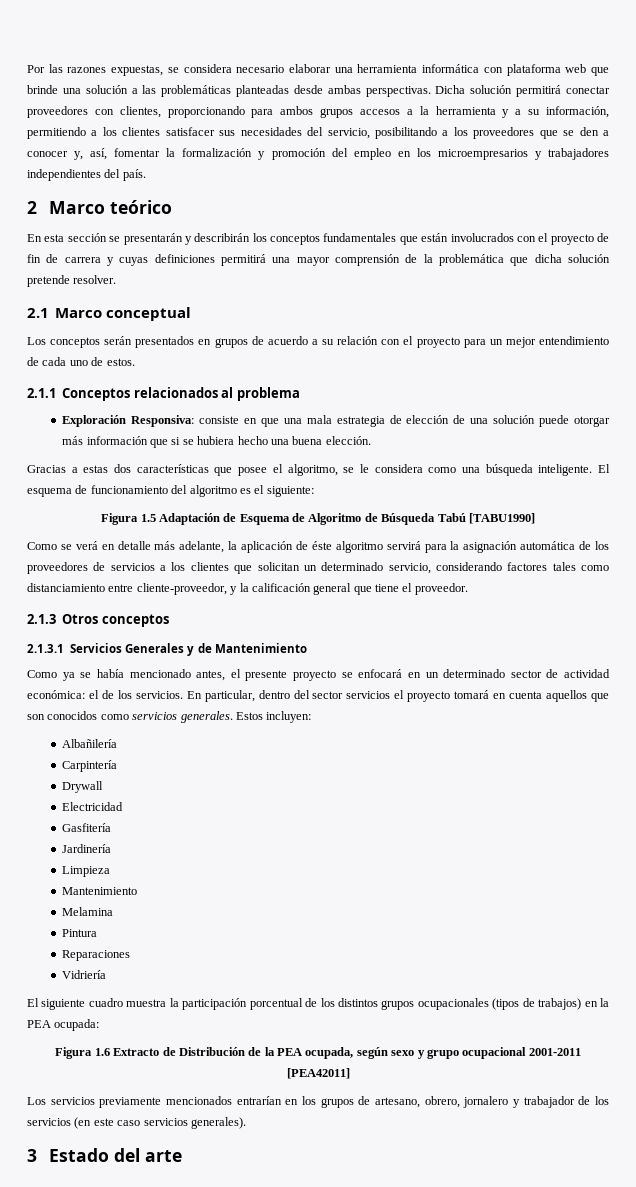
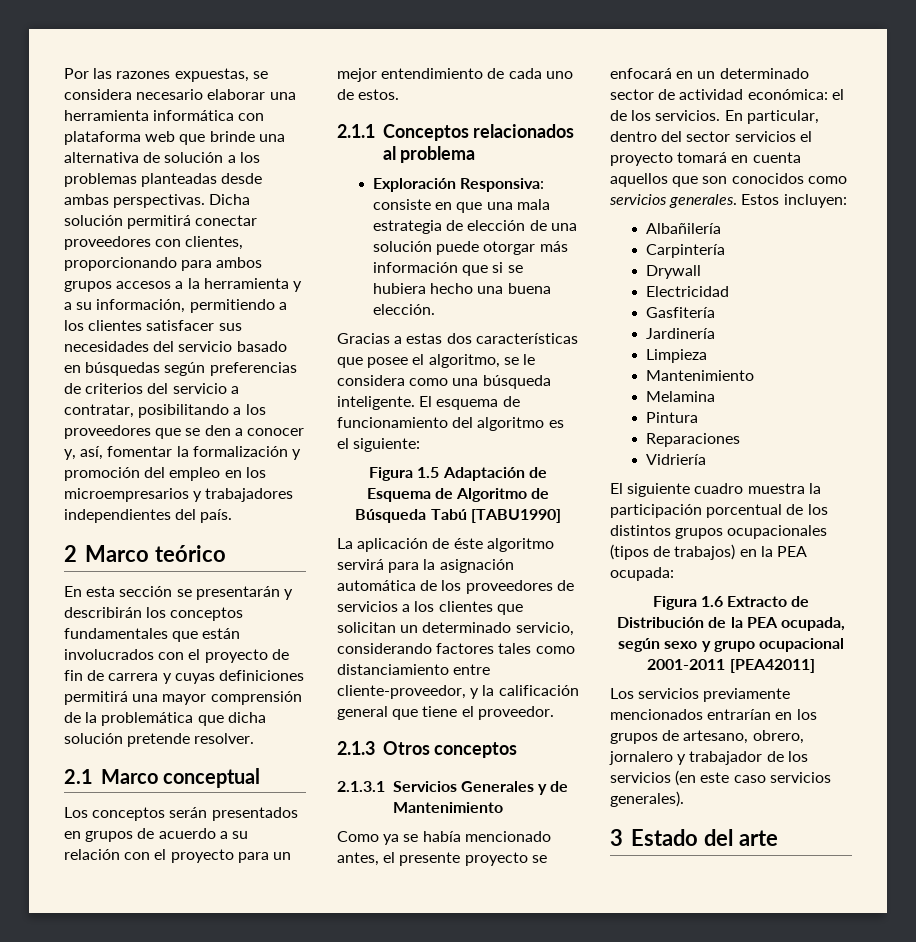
- Por las razones expuestas, se considera necesario elaborar una herramienta informática con plataforma web que brinde una solución a las problemáticas planteadas desde ambas perspectivas.
+ Por las razones expuestas, se considera necesario elaborar una herramienta informática con plataforma web que brinde una alternativa de solución a los problemas planteadas desde ambas perspectivas.
- Dicha solución permitirá conectar proveedores con clientes, proporcionando para ambos grupos accesos a la herramienta y a su información, permitiendo a los clientes satisfacer sus necesidades del servicio, posibilitando a los proveedores que se den a conocer y, así, fomentar la formalización y promoción del empleo en los microempresarios y trabajadores independientes del país.
+ Dicha solución permitirá conectar proveedores con clientes, proporcionando para ambos grupos accesos a la herramienta y a su información, permitiendo a los clientes satisfacer sus necesidades del servicio basado en búsquedas según preferencias de criterios del servicio a contratar, posibilitando a los proveedores que se den a conocer y, así, fomentar la formalización y promoción del empleo en los microempresarios y trabajadores independientes del país.
- Como se verá en detalle más adelante, la aplicación de éste algoritmo servirá para la asignación automática de los proveedores de servicios a los clientes que solicitan un determinado servicio, considerando factores tales como distanciamiento entre cliente-proveedor, y la calificación general que tiene el proveedor.
+ La aplicación de éste algoritmo servirá para la asignación automática de los proveedores de servicios a los clientes que solicitan un determinado servicio, considerando factores tales como distanciamiento entre cliente-proveedor, y la calificación general que tiene el proveedor.

